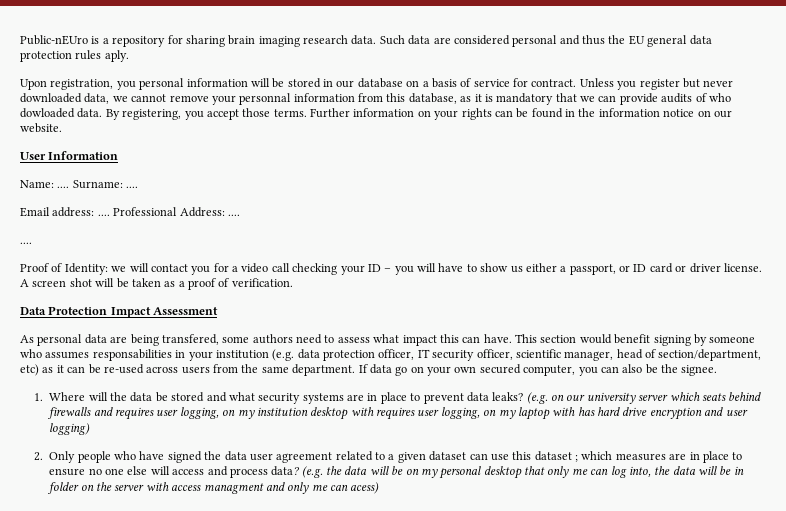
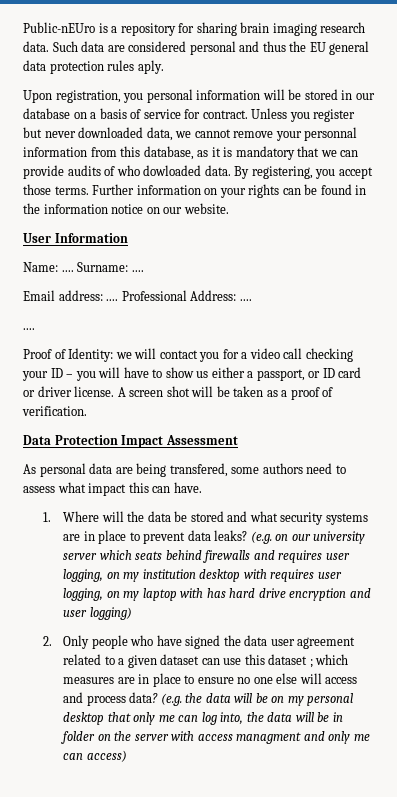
- This section would benefit signing by someone who assumes responsabilities in your institution (e.g. data protection officer, IT security officer, scientific manager, head of section/department, etc) as it can be re-used across users from the same department. If data go on your own secured computer, you can also be the signee.
- (e.g. the data will be on my personal desktop that only me can log into, the data will be in folder on the server with access managment and only me can acess)
+ (e.g. the data will be on my personal desktop that only me can log into, the data will be in folder on the server with access managment and only me can access)

